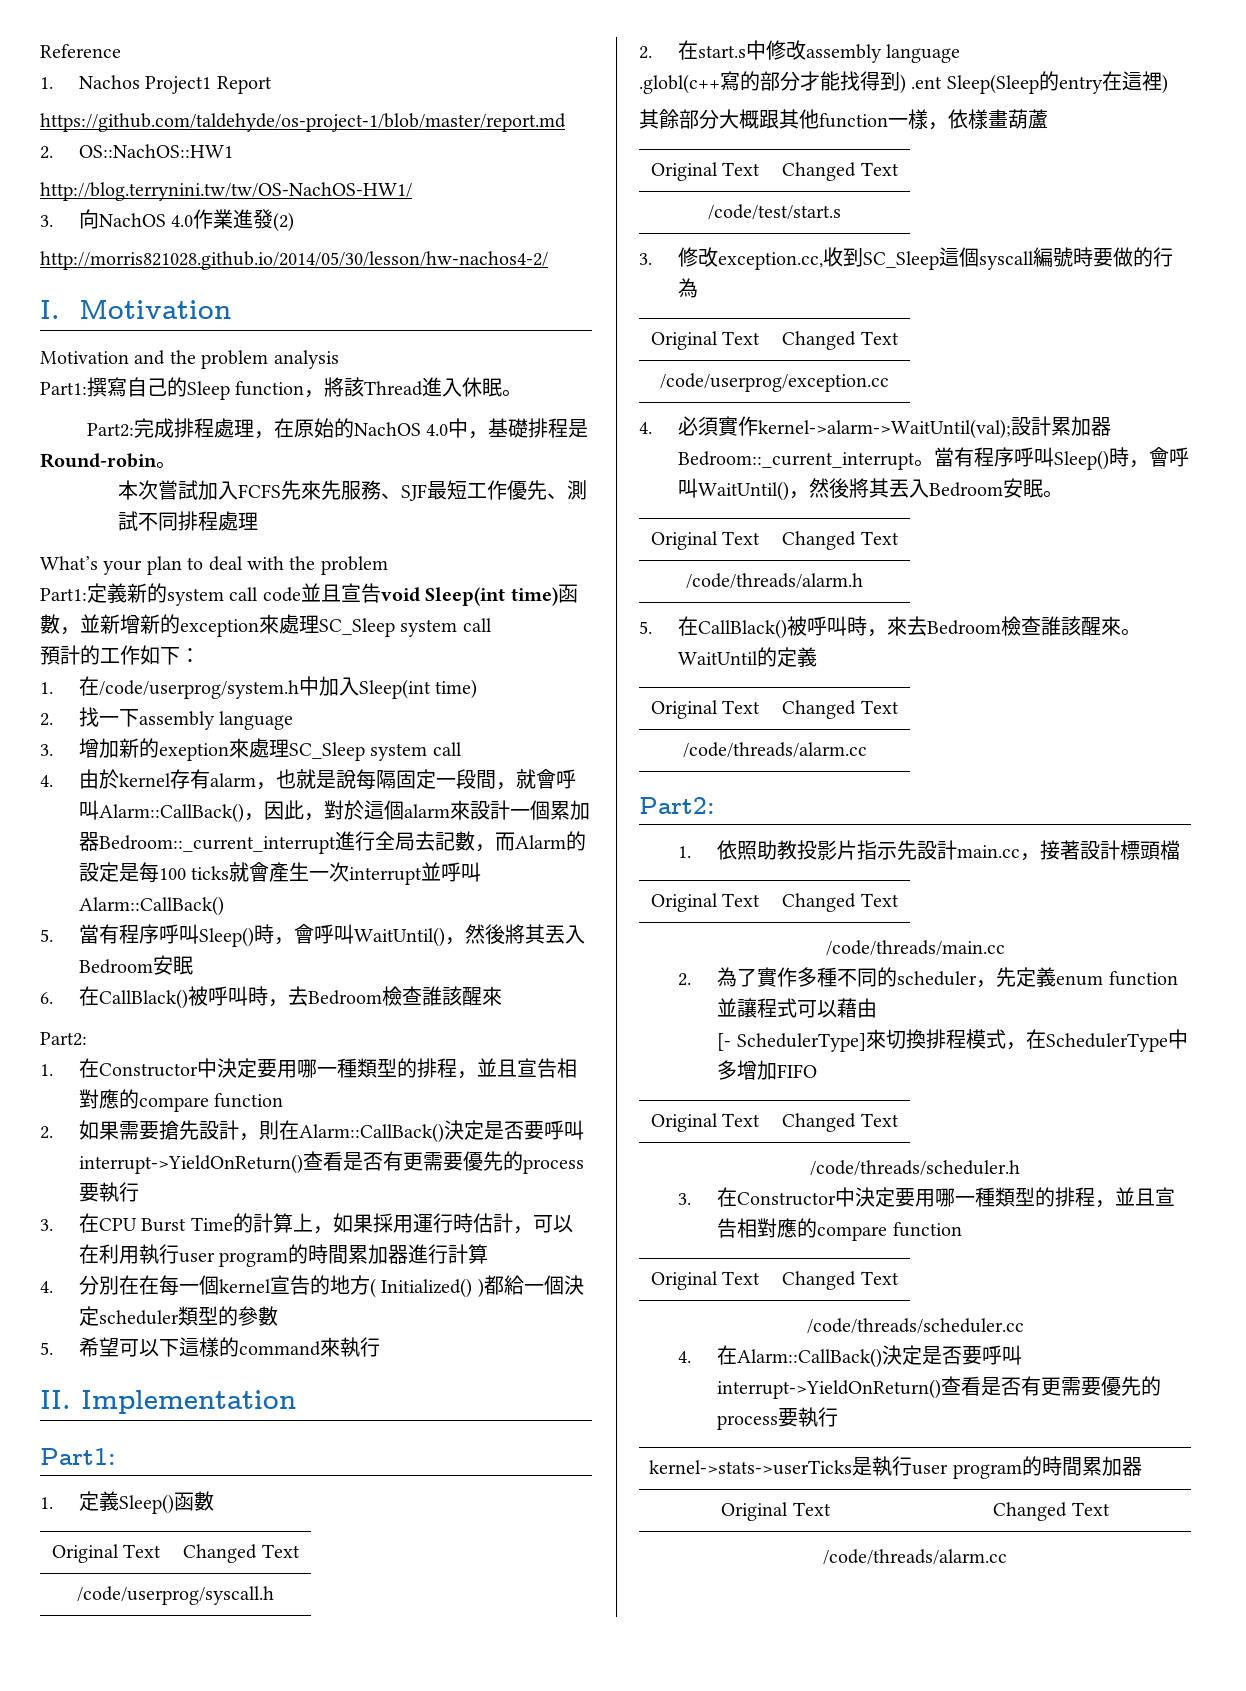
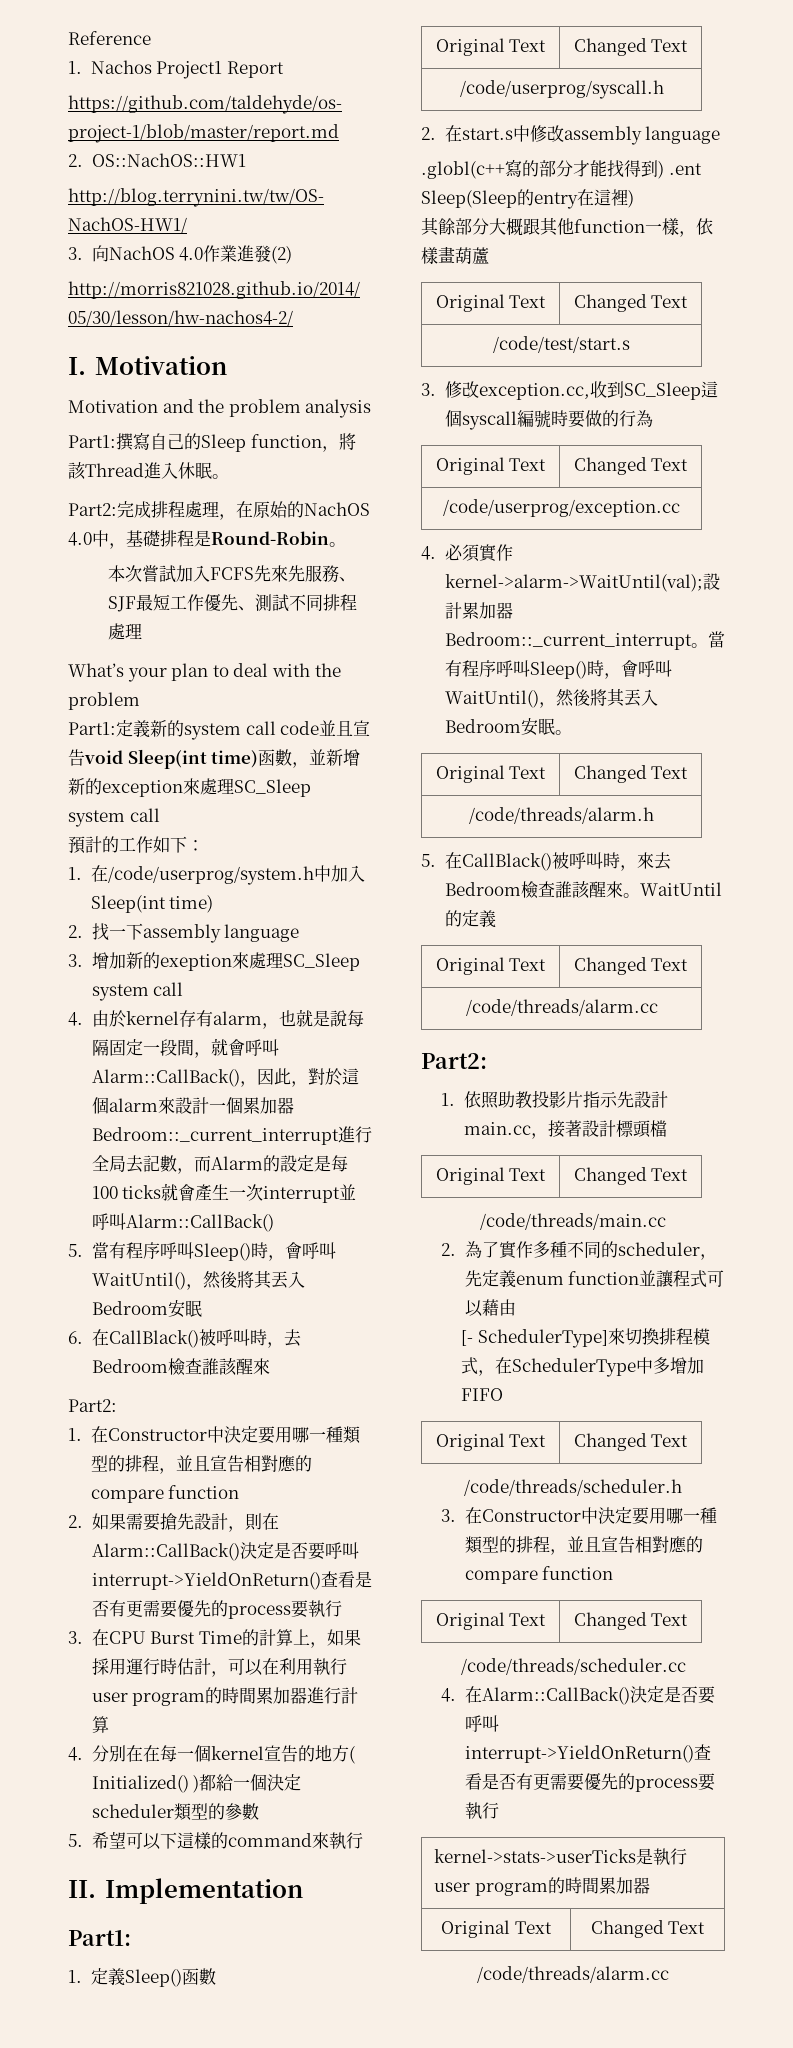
- Part2:完成排程處理，在原始的NachOS 4.0中，基礎排程是Round-robin。
+ Part2:完成排程處理，在原始的NachOS 4.0中，基礎排程是Round-Robin。

